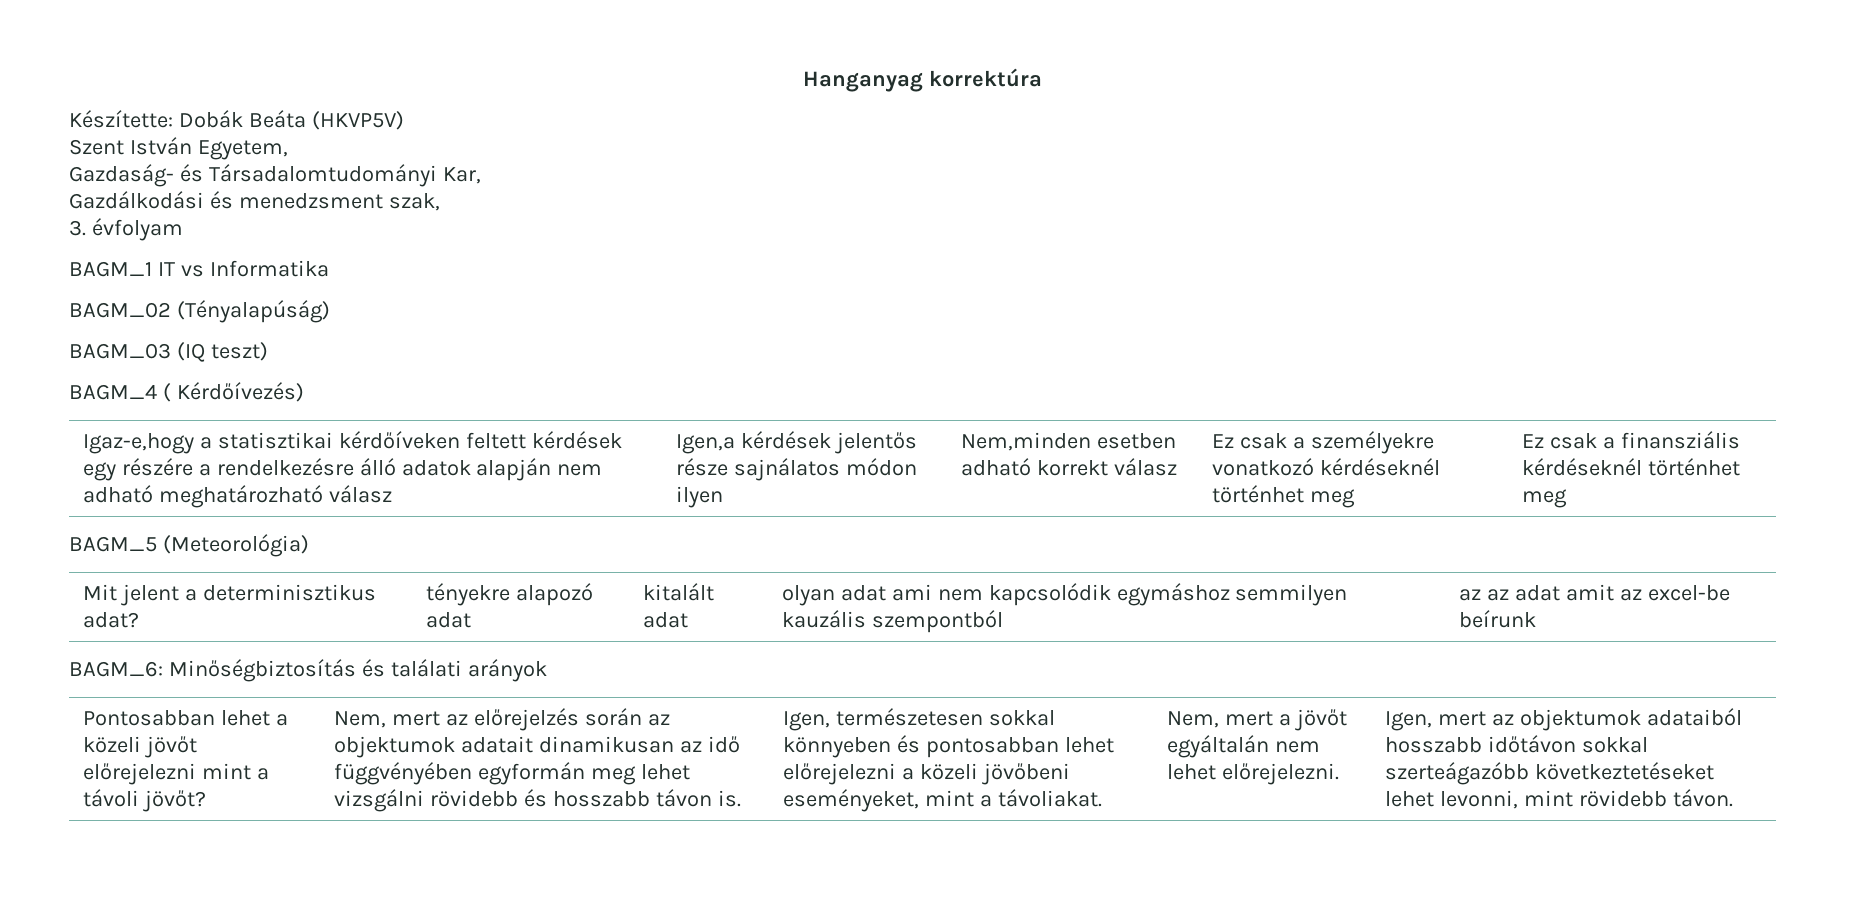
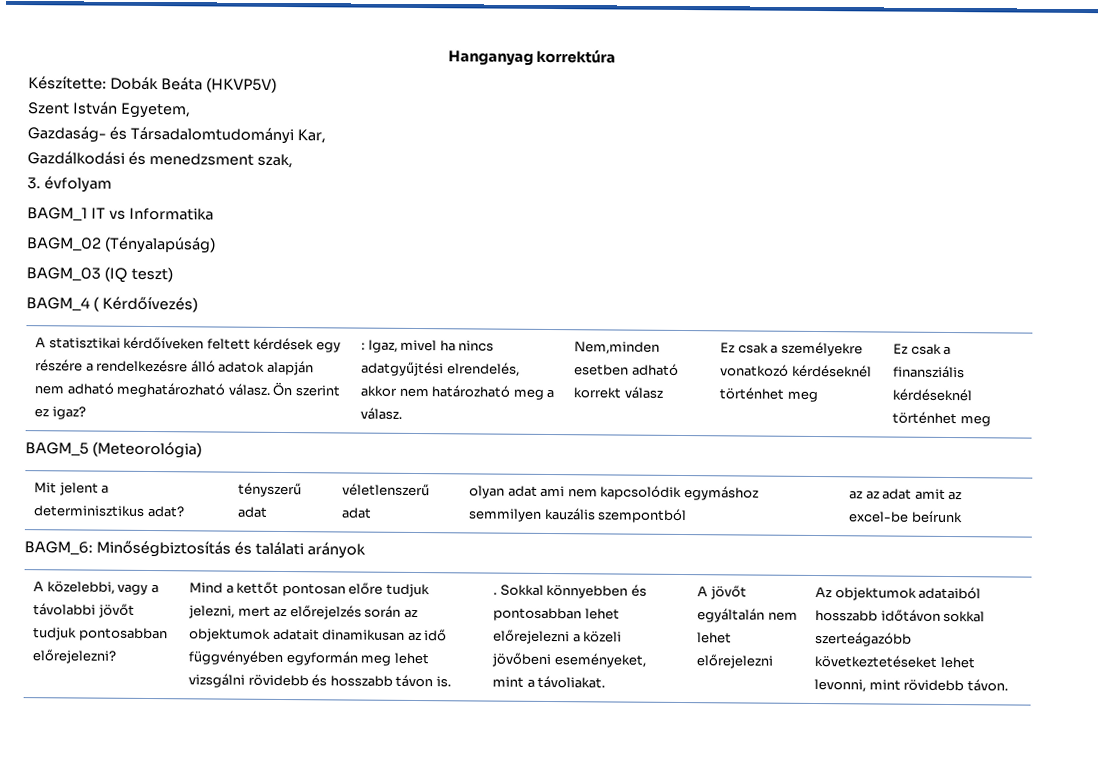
- Igaz-e,hogy a statisztikai kérdőíveken feltett kérdések egy részére a rendelkezésre álló adatok alapján nem adható meghatározható válasz | Igen,a kérdések jelentős része sajnálatos módon ilyen
+ A statisztikai kérdőíveken feltett kérdések egy részére a rendelkezésre álló adatok alapján nem adható meghatározható válasz. Ön szerint ez igaz? | : Igaz, mivel ha nincs adatgyűjtési elrendelés, akkor nem határozható meg a válasz.
- Mit jelent a determinisztikus adat? | tényekre alapozó adat | kitalált adat | olyan adat ami nem kapcsolódik egymáshoz semmilyen kauzális szempontból | az az adat amit az excel-be beírunk
+ Mit jelent a determinisztikus adat? | tényszerű adat | véletlenszerű adat | olyan adat ami nem kapcsolódik egymáshoz semmilyen kauzális szempontból | az az adat amit az excel-be beírunk
- Pontosabban lehet a közeli jövőt előrejelezni mint a távoli jövőt? | Nem, mert az előrejelzés során az objektumok adatait dinamikusan az idő függvényében egyformán meg lehet vizsgálni rövidebb és hosszabb távon is.
+ A közelebbi, vagy a távolabbi jövőt tudjuk pontosabban előrejelezni? | Mind a kettőt pontosan előre tudjuk jelezni, mert az előrejelzés során az objektumok adatait dinamikusan az idő függvényében egyformán meg lehet vizsgálni rövidebb és hosszabb távon is.
- Igen, természetesen sokkal könnyeben és pontosabban lehet előrejelezni a közeli jövőbeni eseményeket, mint a távoliakat.
+ . Sokkal könnyebben és pontosabban lehet előrejelezni a közeli jövőbeni eseményeket, mint a távoliakat.
- Nem, mert a jövőt egyáltalán nem lehet előrejelezni. | Igen, mert az objektumok adataiból hosszabb időtávon sokkal szerteágazóbb következtetéseket lehet levonni, mint rövidebb távon.
+ A jövőt egyáltalán nem lehet előrejelezni | Az objektumok adataiból hosszabb időtávon sokkal szerteágazóbb következtetéseket lehet levonni, mint rövidebb távon.

